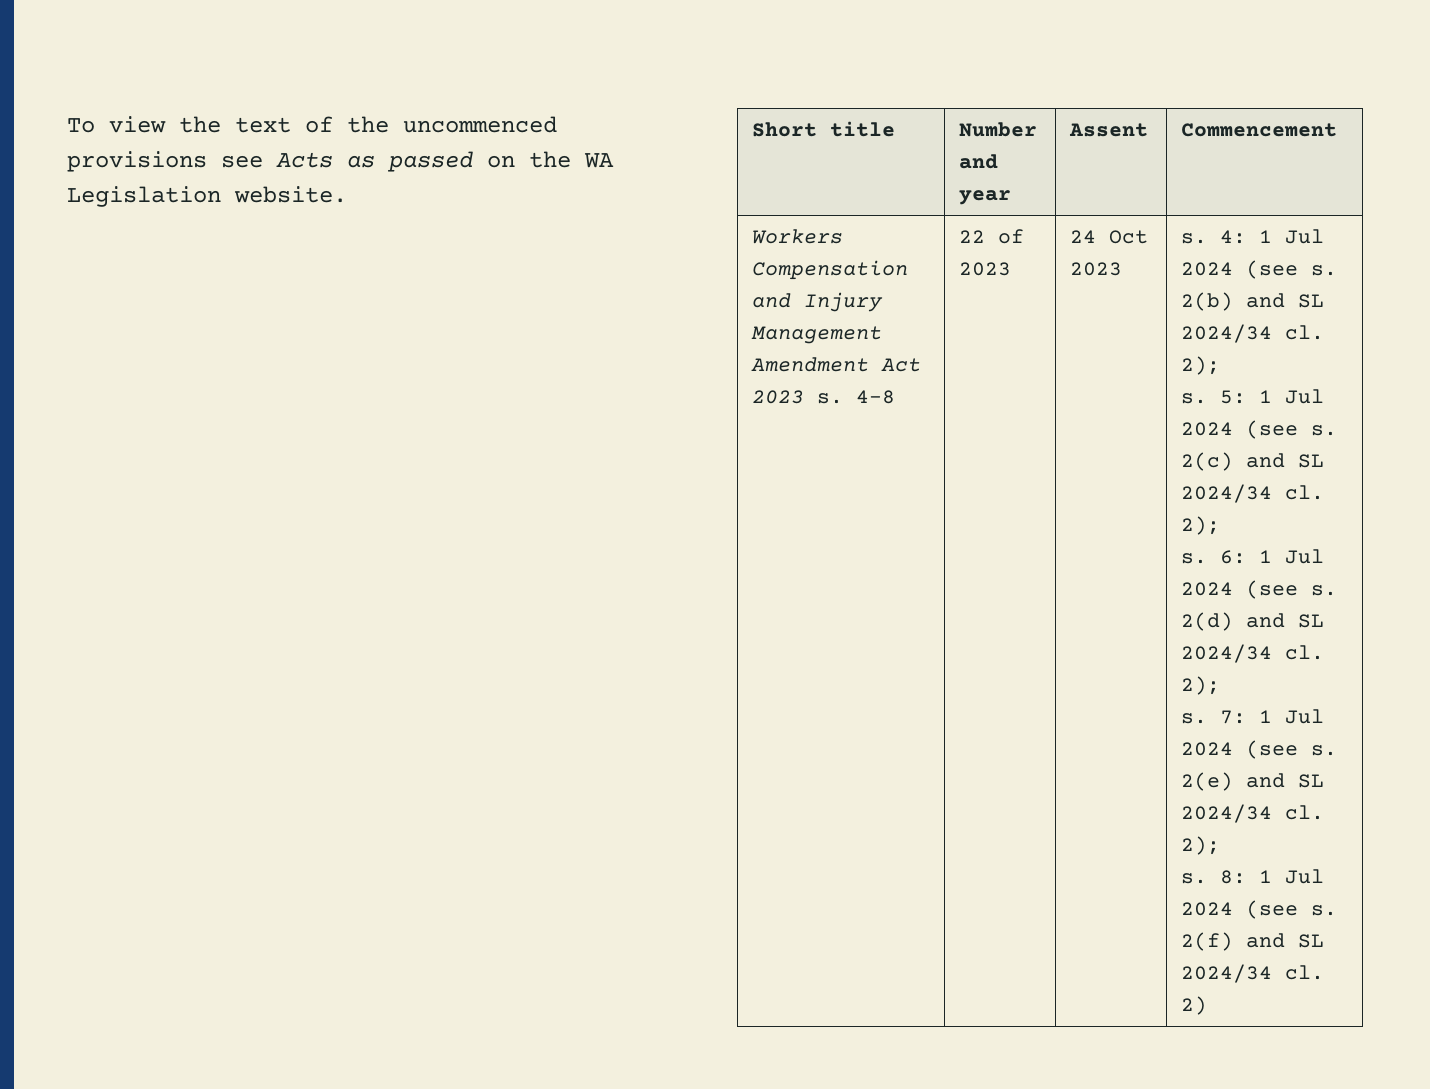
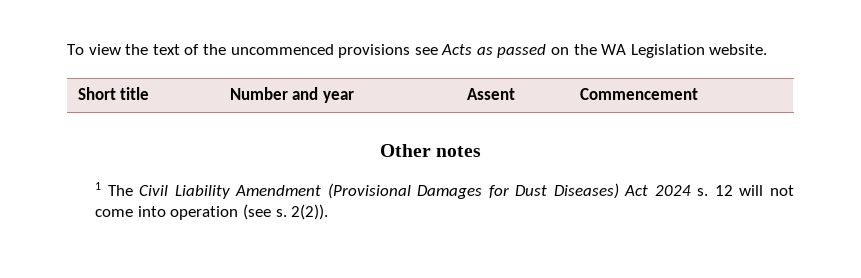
- Workers Compensation and Injury Management Amendment Act 2023 s. 4-8 | 22 of 2023 | 24 Oct 2023 | s. 4: 1 Jul 2024 (see s. 2(b) and SL 2024/34 cl. 2);
- s. 5: 1 Jul 2024 (see s. 2(c) and SL 2024/34 cl. 2);
- s. 6: 1 Jul 2024 (see s. 2(d) and SL 2024/34 cl. 2);
- s. 7: 1 Jul 2024 (see s. 2(e) and SL 2024/34 cl. 2);
- s. 8: 1 Jul 2024 (see s. 2(f) and SL 2024/34 cl. 2)
+ Other notes
+ 1 The Civil Liability Amendment (Provisional Damages for Dust Diseases) Act 2024 s. 12 will not come into operation (see s. 2(2)).

